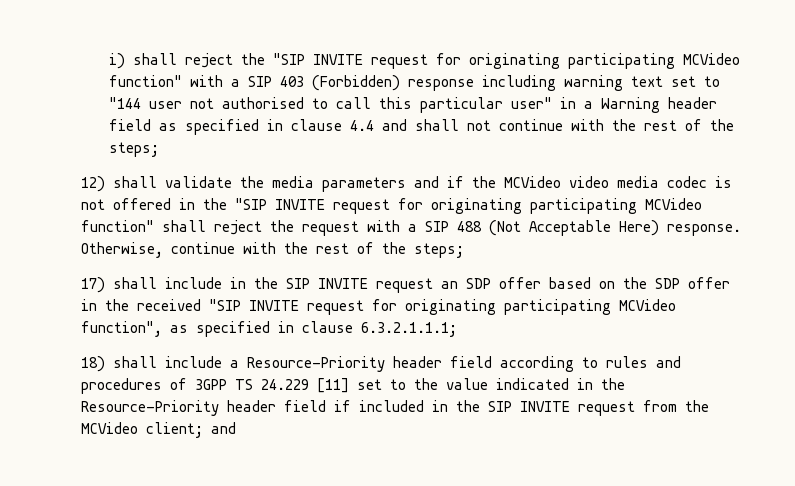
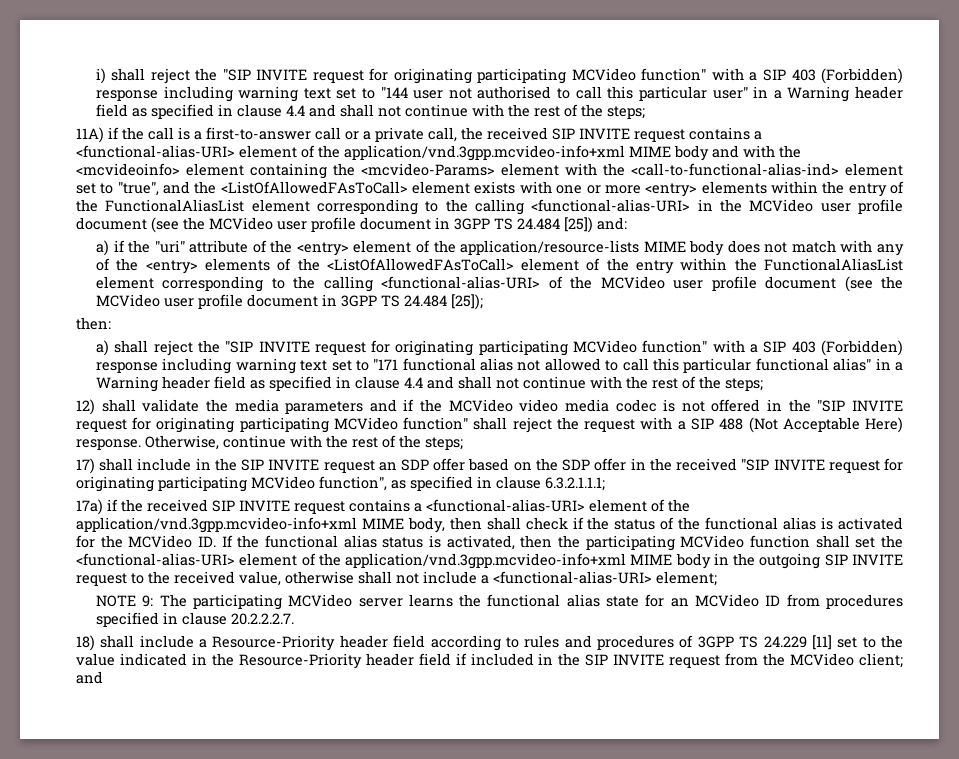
+ 11A) if the call is a first-to-answer call or a private call, the received SIP INVITE request contains a <functional-alias-URI> element of the application/vnd.3gpp.mcvideo-info+xml MIME body and with the <mcvideoinfo> element containing the <mcvideo-Params> element with the <call-to-functional-alias-ind> element set to "true", and the <ListOfAllowedFAsToCall> element exists with one or more <entry> elements within the entry of the FunctionalAliasList element corresponding to the calling <functional-alias-URI> in the MCVideo user profile document (see the MCVideo user profile document in 3GPP TS 24.484 [25]) and:
+ a) if the "uri" attribute of the <entry> element of the application/resource-lists MIME body does not match with any of the <entry> elements of the <ListOfAllowedFAsToCall> element of the entry within the FunctionalAliasList element corresponding to the calling <functional-alias-URI> of the MCVideo user profile document (see the MCVideo user profile document in 3GPP TS 24.484 [25]);
+ then:
+ a) shall reject the "SIP INVITE request for originating participating MCVideo function" with a SIP 403 (Forbidden) response including warning text set to "171 functional alias not allowed to call this particular functional alias" in a Warning header field as specified in clause 4.4 and shall not continue with the rest of the steps;
+ 17a) if the received SIP INVITE request contains a <functional-alias-URI> element of the application/vnd.3gpp.mcvideo-info+xml MIME body, then shall check if the status of the functional alias is activated for the MCVideo ID. If the functional alias status is activated, then the participating MCVideo function shall set the <functional-alias-URI> element of the application/vnd.3gpp.mcvideo-info+xml MIME body in the outgoing SIP INVITE request to the received value, otherwise shall not include a <functional-alias-URI> element;
+ NOTE 9: The participating MCVideo server learns the functional alias state for an MCVideo ID from procedures specified in clause 20.2.2.2.7.

